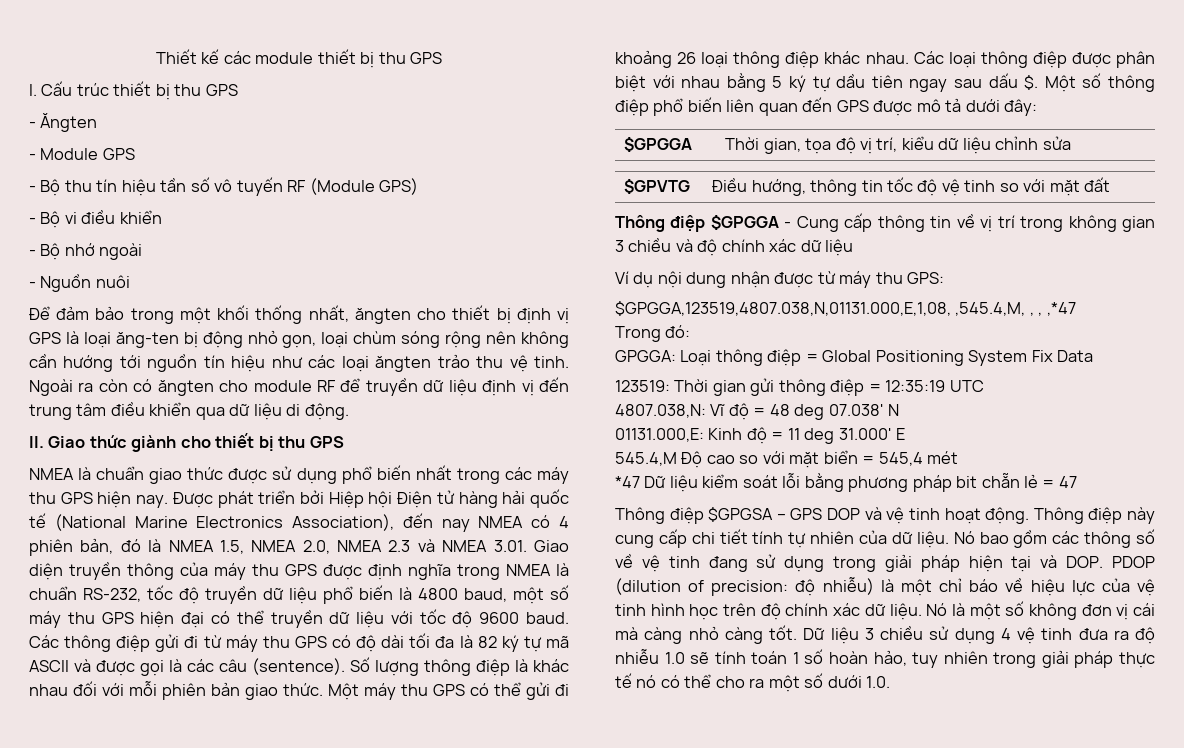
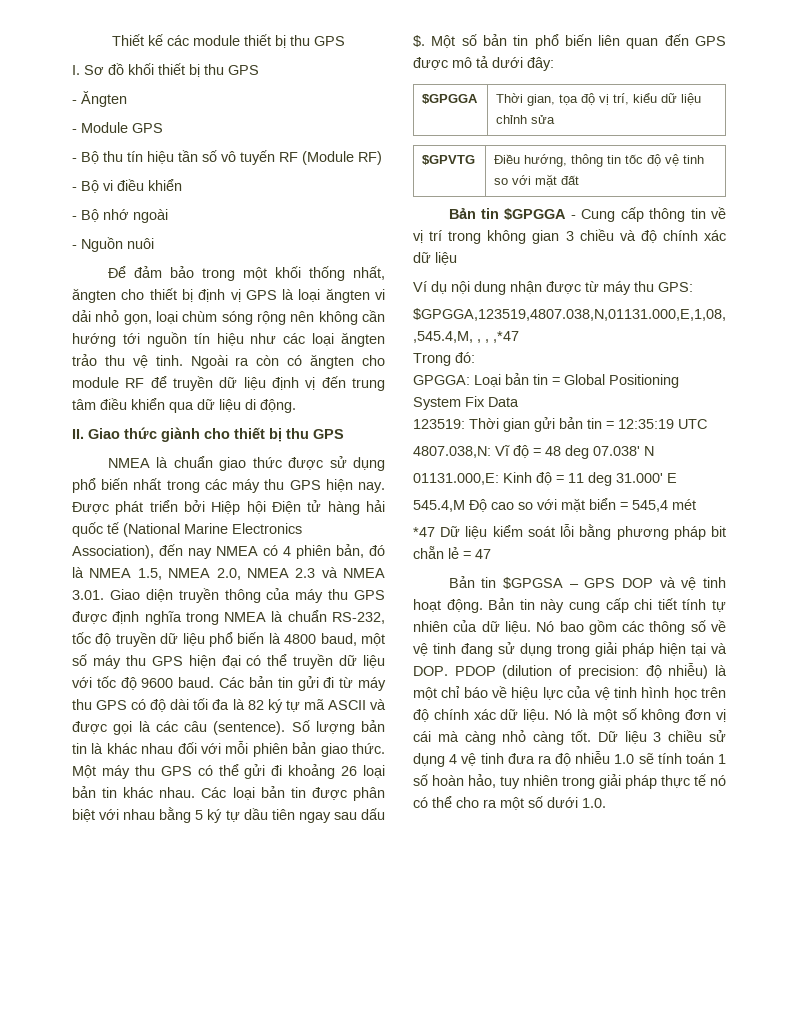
- I. Cấu trúc thiết bị thu GPS
+ I. Sơ đồ khối thiết bị thu GPS
- - Bộ thu tín hiệu tần số vô tuyến RF (Module GPS)
+ - Bộ thu tín hiệu tần số vô tuyến RF (Module RF)
- Để đảm bảo trong một khối thống nhất, ăngten cho thiết bị định vị GPS là loại ăng-ten bị động nhỏ gọn, loại chùm sóng rộng nên không cần hướng tới nguồn tín hiệu như các loại ăngten trảo thu vệ tinh.
+ Để đảm bảo trong một khối thống nhất, ăngten cho thiết bị định vị GPS là loại ăngten vi dải nhỏ gọn, loại chùm sóng rộng nên không cần hướng tới nguồn tín hiệu như các loại ăngten trảo thu vệ tinh.
- Các thông điệp gửi đi từ máy thu GPS có độ dài tối đa là 82 ký tự mã ASCII và được gọi là các câu (sentence).
+ Các bản tin gửi đi từ máy thu GPS có độ dài tối đa là 82 ký tự mã ASCII và được gọi là các câu (sentence).
- Số lượng thông điệp là khác nhau đối với mỗi phiên bản giao thức.
+ Số lượng bản tin là khác nhau đối với mỗi phiên bản giao thức.
- Một máy thu GPS có thể gửi đi khoảng 26 loại thông điệp khác nhau.
+ Một máy thu GPS có thể gửi đi khoảng 26 loại bản tin khác nhau.
- Các loại thông điệp được phân biệt với nhau bằng 5 ký tự dầu tiên ngay sau dấu $.
+ Các loại bản tin được phân biệt với nhau bằng 5 ký tự dầu tiên ngay sau dấu $.
- Một số thông điệp phổ biến liên quan đến GPS được mô tả dưới đây:
+ Một số bản tin phổ biến liên quan đến GPS được mô tả dưới đây:
- Thông điệp $GPGGA - Cung cấp thông tin về vị trí trong không gian 3 chiều và độ chính xác dữ liệu
+ Bản tin $GPGGA - Cung cấp thông tin về vị trí trong không gian 3 chiều và độ chính xác dữ liệu
- GPGGA: Loại thông điệp = Global Positioning System Fix Data
+ GPGGA: Loại bản tin = Global Positioning System Fix Data
- 123519: Thời gian gửi thông điệp = 12:35:19 UTC
+ 123519: Thời gian gửi bản tin = 12:35:19 UTC
- Thông điệp $GPGSA – GPS DOP và vệ tinh hoạt động.
+ Bản tin $GPGSA – GPS DOP và vệ tinh hoạt động.
- Thông điệp này cung cấp chi tiết tính tự nhiên của dữ liệu.
+ Bản tin này cung cấp chi tiết tính tự nhiên của dữ liệu.

